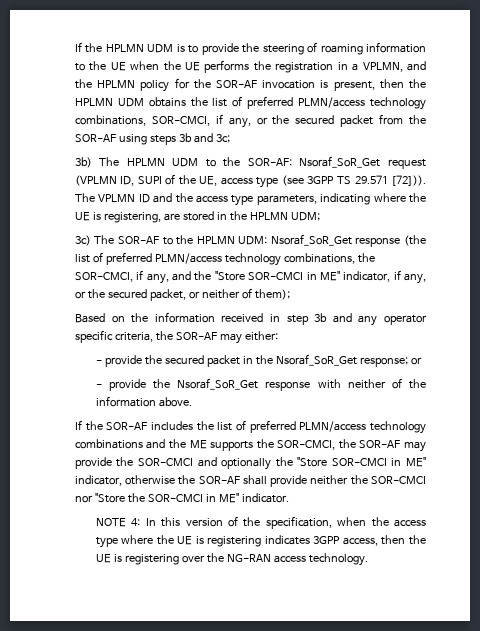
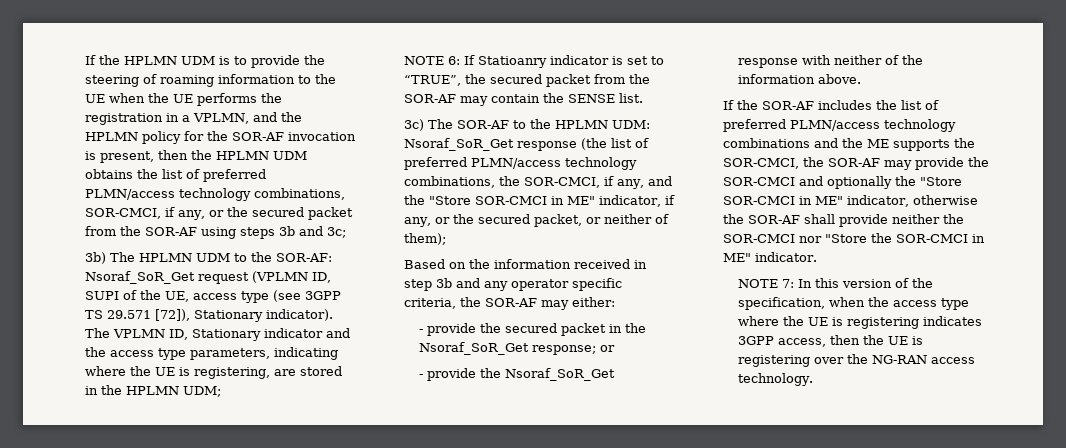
- 3b) The HPLMN UDM to the SOR-AF: Nsoraf_SoR_Get request (VPLMN ID, SUPI of the UE, access type (see 3GPP TS 29.571 [72])). The VPLMN ID and the access type parameters, indicating where the UE is registering, are stored in the HPLMN UDM;
+ 3b) The HPLMN UDM to the SOR-AF: Nsoraf_SoR_Get request (VPLMN ID, SUPI of the UE, access type (see 3GPP TS 29.571 [72]), Stationary indicator). The VPLMN ID, Stationary indicator and the access type parameters, indicating where the UE is registering, are stored in the HPLMN UDM;
+ NOTE 6: If Statioanry indicator is set to “TRUE”, the secured packet from the SOR-AF may contain the SENSE list.
- NOTE 4: In this version of the specification, when the access type where the UE is registering indicates 3GPP access, then the UE is registering over the NG-RAN access technology.
+ NOTE 7: In this version of the specification, when the access type where the UE is registering indicates 3GPP access, then the UE is registering over the NG-RAN access technology.

